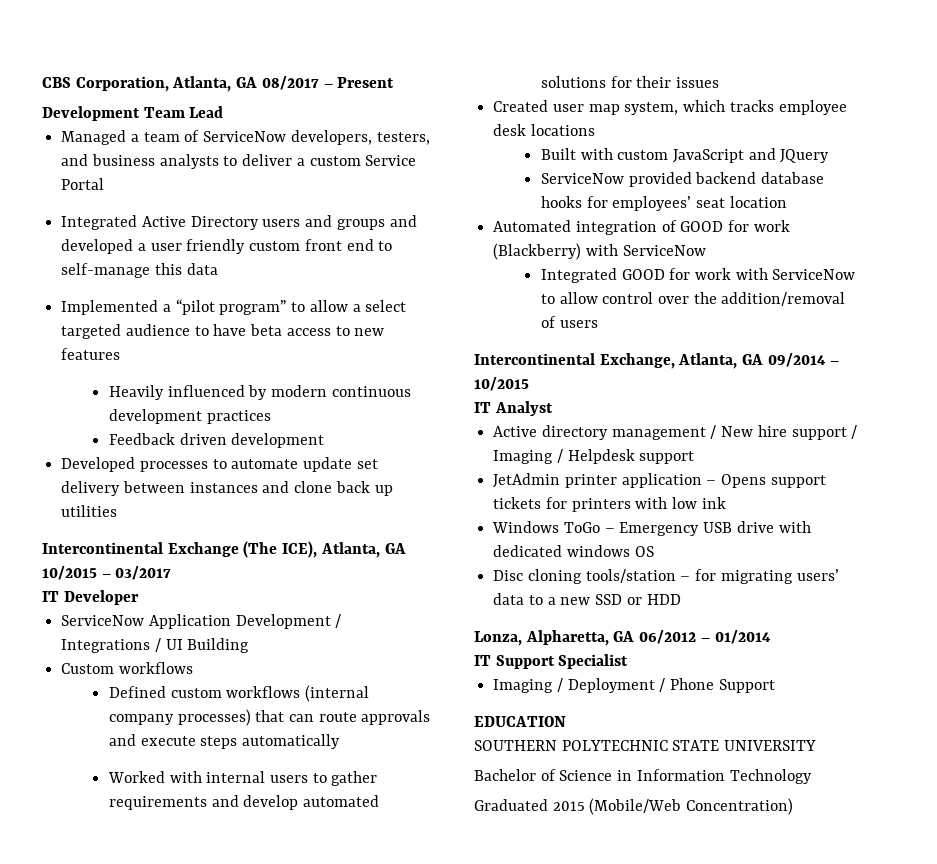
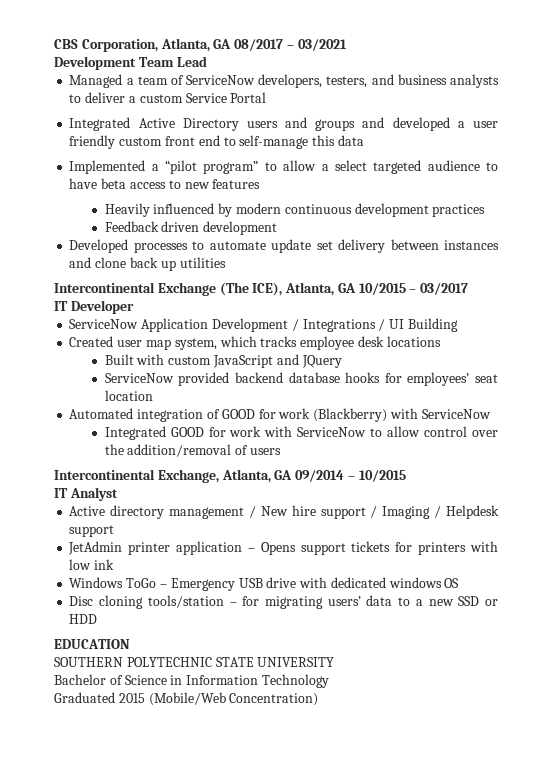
- CBS Corporation, Atlanta, GA 08/2017 – Present
+ CBS Corporation, Atlanta, GA 08/2017 – 03/2021
- Custom workflows
- Defined custom workflows (internal company processes) that can route approvals and execute steps automatically
- Worked with internal users to gather requirements and develop automated solutions for their issues
- Lonza, Alpharetta, GA 06/2012 – 01/2014
- IT Support Specialist
- Imaging / Deployment / Phone Support

